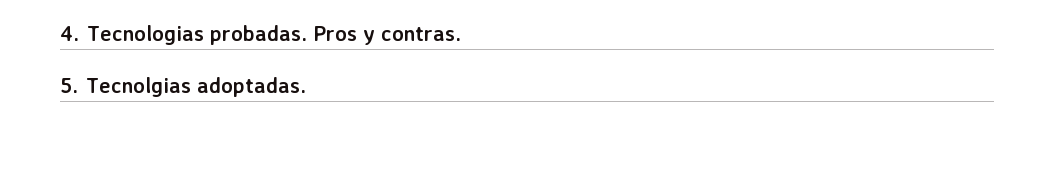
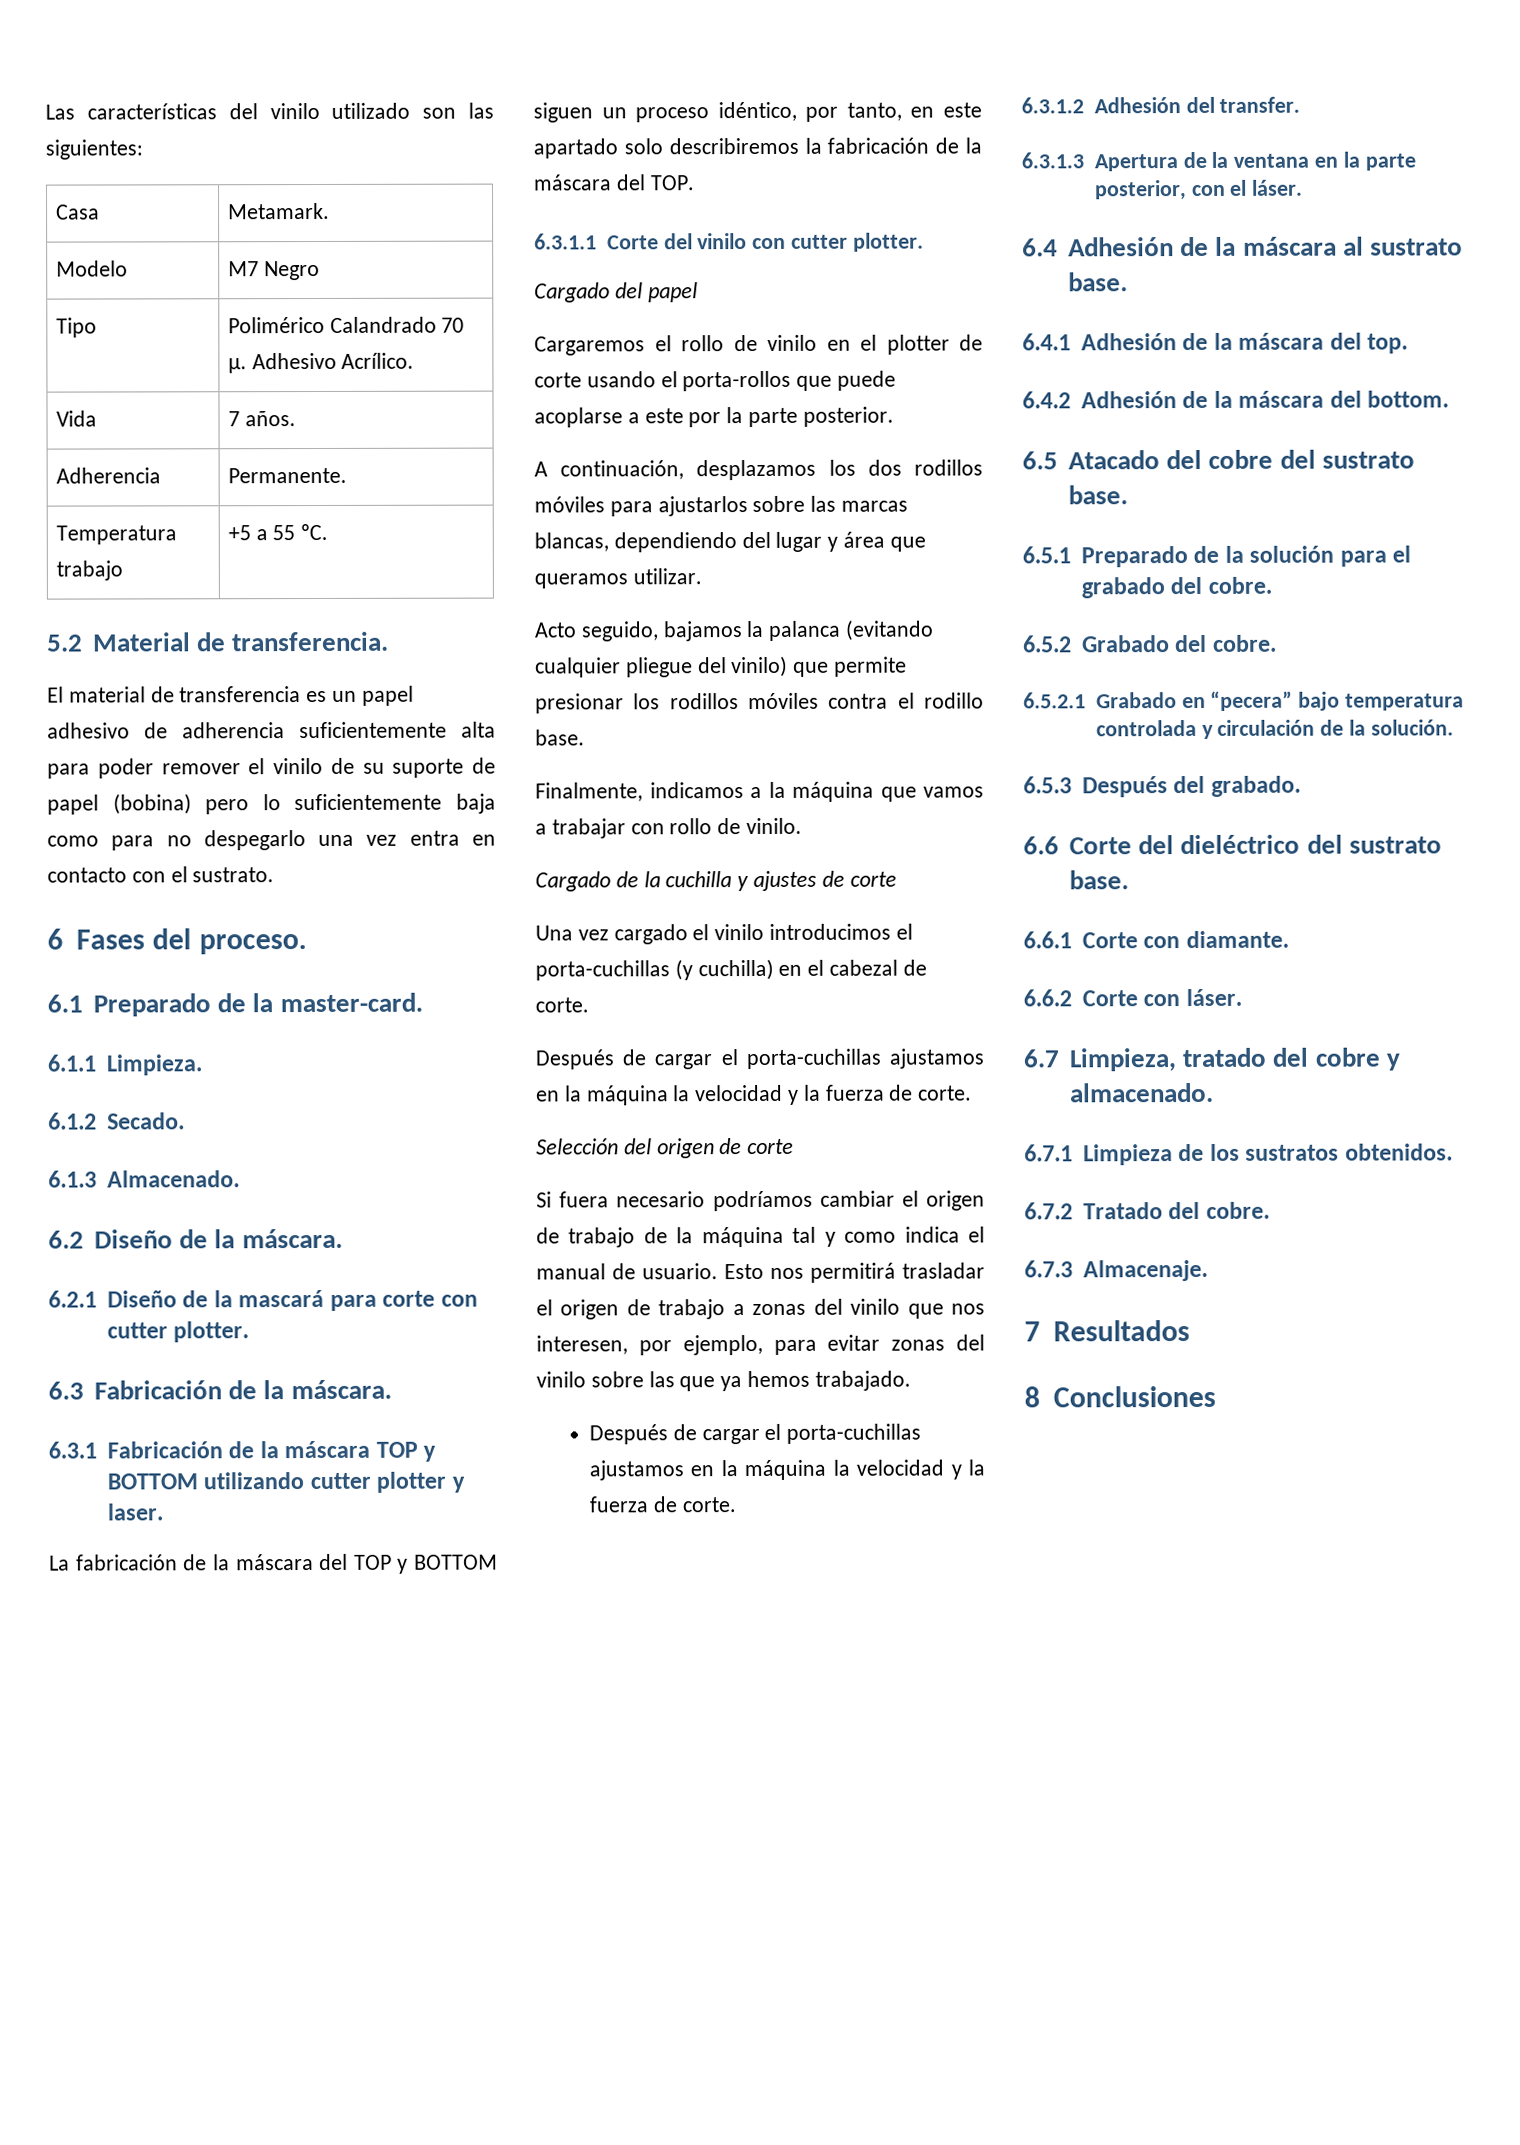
- 4. Tecnologias probadas. Pros y contras.
- 5. Tecnolgias adoptadas.
+ Las características del vinilo utilizado son las siguientes:
+ Casa | Metamark.
+ Modelo | M7 Negro
+ Tipo | Polimérico Calandrado 70 µ. Adhesivo Acrílico.
+ Vida | 7 años.
+ Adherencia | Permanente.
+ Temperatura trabajo | +5 a 55 ºC.
+ 5.2 Material de transferencia.
+ El material de transferencia es un papel adhesivo de adherencia suficientemente alta para poder remover el vinilo de su suporte de papel (bobina) pero lo suficientemente baja como para no despegarlo una vez entra en contacto con el sustrato.
+ 6 Fases del proceso.
+ 6.1 Preparado de la master-card.
+ 6.1.1 Limpieza.
+ 6.1.2 Secado.
+ 6.1.3 Almacenado.
+ 6.2 Diseño de la máscara.
+ 6.2.1 Diseño de la mascará para corte con cutter plotter.
+ 6.3 Fabricación de la máscara.
+ 6.3.1 Fabricación de la máscara TOP y BOTTOM utilizando cutter plotter y laser.
+ La fabricación de la máscara del TOP y BOTTOM siguen un proceso idéntico, por tanto, en este apartado solo describiremos la fabricación de la máscara del TOP.
+ 6.3.1.1 Corte del vinilo con cutter plotter.
+ Cargado del papel
+ Cargaremos el rollo de vinilo en el plotter de corte usando el porta-rollos que puede acoplarse a este por la parte posterior.
+ A continuación, desplazamos los dos rodillos móviles para ajustarlos sobre las marcas blancas, dependiendo del lugar y área que queramos utilizar.
+ Acto seguido, bajamos la palanca (evitando cualquier pliegue del vinilo) que permite presionar los rodillos móviles contra el rodillo base.
+ Finalmente, indicamos a la máquina que vamos a trabajar con rollo de vinilo.
+ Cargado de la cuchilla y ajustes de corte
+ Una vez cargado el vinilo introducimos el porta-cuchillas (y cuchilla) en el cabezal de corte.
+ Después de cargar el porta-cuchillas ajustamos en la máquina la velocidad y la fuerza de corte.
+ Selección del origen de corte
+ Si fuera necesario podríamos cambiar el origen de trabajo de la máquina tal y como indica el manual de usuario. Esto nos permitirá trasladar el origen de trabajo a zonas del vinilo que nos interesen, por ejemplo, para evitar zonas del vinilo sobre las que ya hemos trabajado.
+ Después de cargar el porta-cuchillas ajustamos en la máquina la velocidad y la fuerza de corte.
+ 6.3.1.2 Adhesión del transfer.
+ 6.3.1.3 Apertura de la ventana en la parte posterior, con el láser.
+ 6.4 Adhesión de la máscara al sustrato base.
+ 6.4.1 Adhesión de la máscara del top.
+ 6.4.2 Adhesión de la máscara del bottom.
+ 6.5 Atacado del cobre del sustrato base.
+ 6.5.1 Preparado de la solución para el grabado del cobre.
+ 6.5.2 Grabado del cobre.
+ 6.5.2.1 Grabado en “pecera” bajo temperatura controlada y circulación de la solución.
+ 6.5.3 Después del grabado.
+ 6.6 Corte del dieléctrico del sustrato base.
+ 6.6.1 Corte con diamante.
+ 6.6.2 Corte con láser.
+ 6.7 Limpieza, tratado del cobre y almacenado.
+ 6.7.1 Limpieza de los sustratos obtenidos.
+ 6.7.2 Tratado del cobre.
+ 6.7.3 Almacenaje.
+ 7 Resultados
+ 8 Conclusiones

